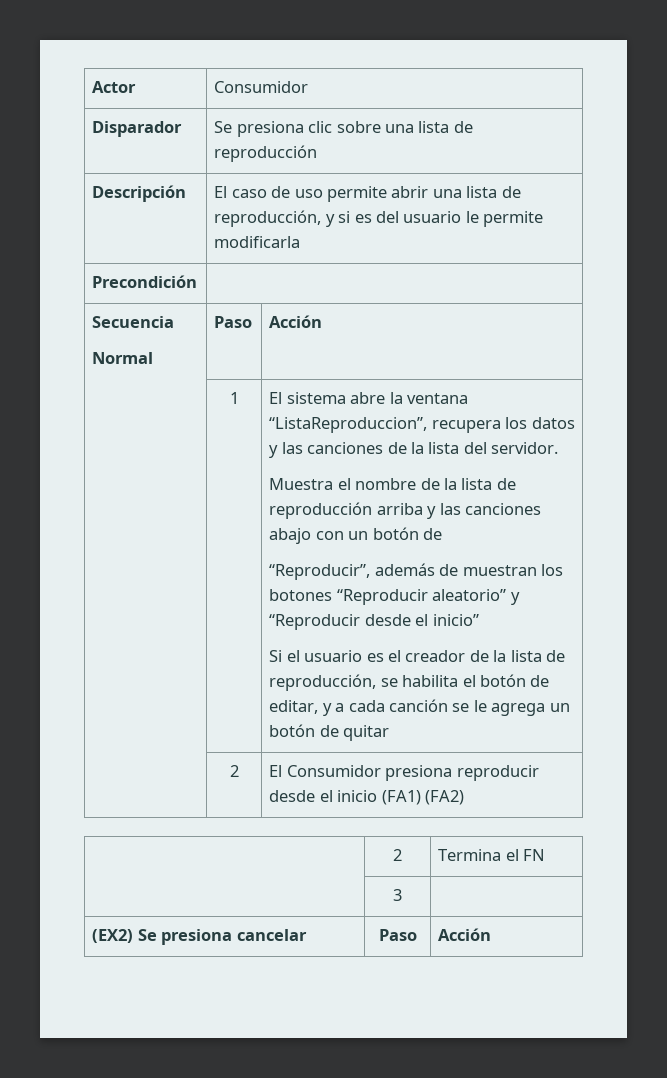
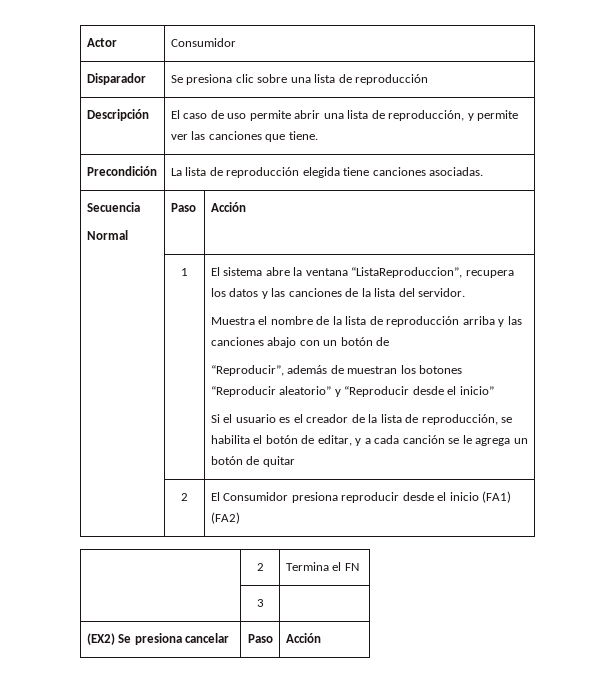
- Descripción | El caso de uso permite abrir una lista de reproducción, y si es del usuario le permite modificarla
- Precondición |
+ Descripción | El caso de uso permite abrir una lista de reproducción, y permite ver las canciones que tiene.
+ Precondición | La lista de reproducción elegida tiene canciones asociadas.

